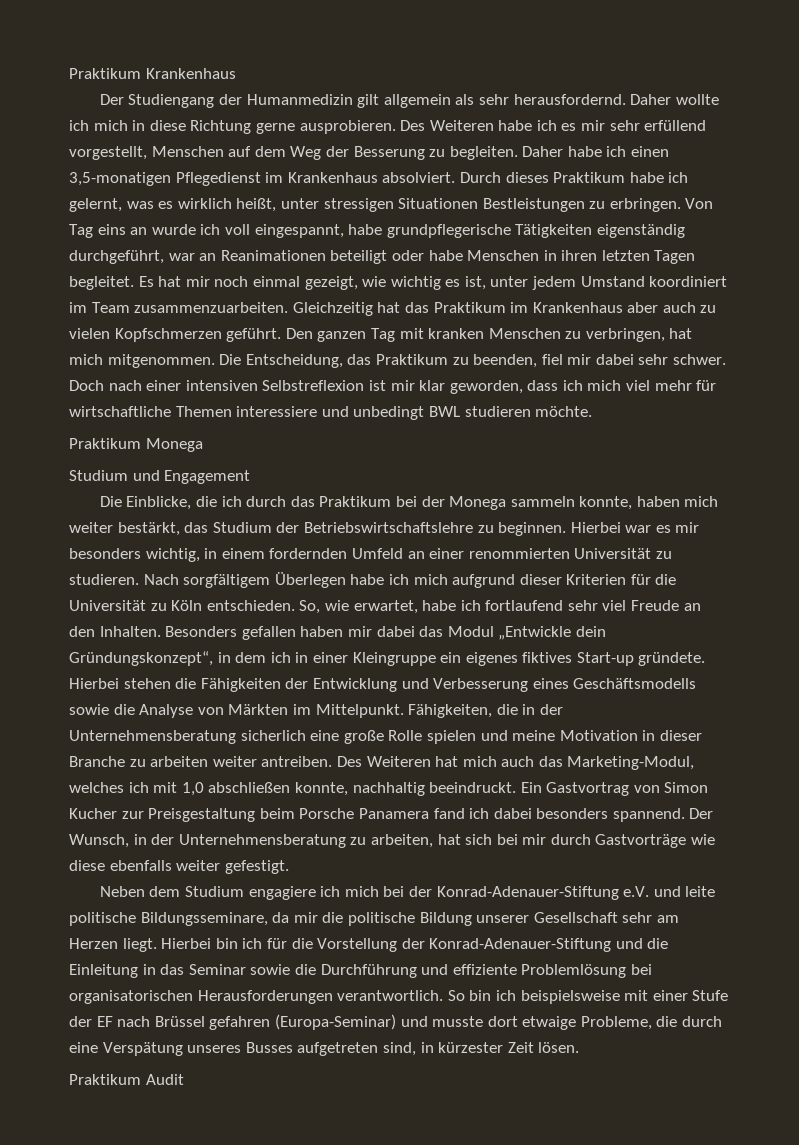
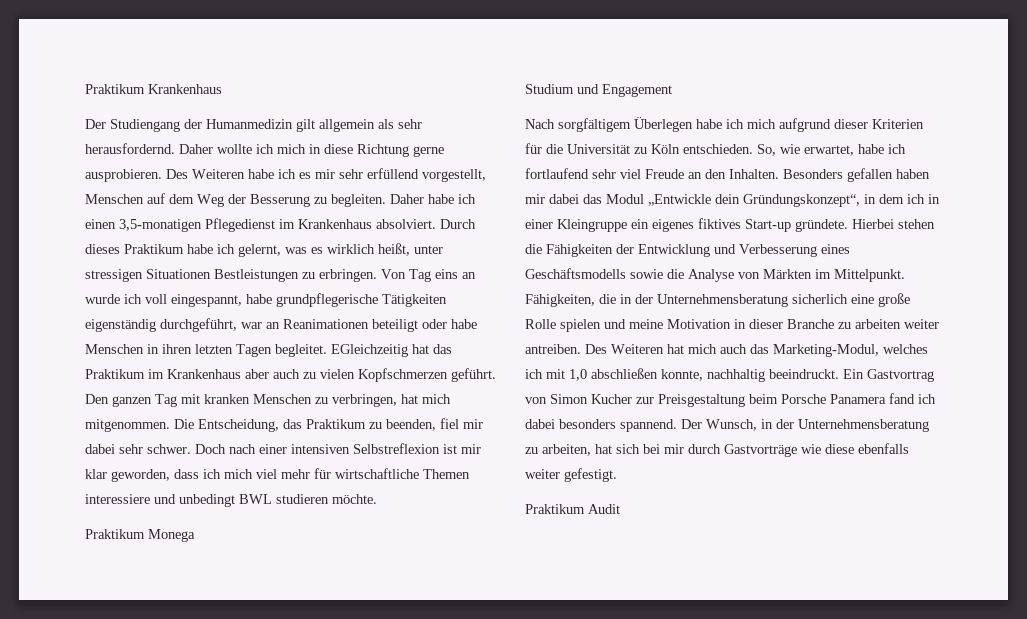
- Es hat mir noch einmal gezeigt, wie wichtig es ist, unter jedem Umstand koordiniert im Team zusammenzuarbeiten. Gleichzeitig hat das Praktikum im Krankenhaus aber auch zu vielen Kopfschmerzen geführt.
+ EGleichzeitig hat das Praktikum im Krankenhaus aber auch zu vielen Kopfschmerzen geführt.
- Die Einblicke, die ich durch das Praktikum bei der Monega sammeln konnte, haben mich weiter bestärkt, das Studium der Betriebswirtschaftslehre zu beginnen. Hierbei war es mir besonders wichtig, in einem fordernden Umfeld an einer renommierten Universität zu studieren.
- Neben dem Studium engagiere ich mich bei der Konrad-Adenauer-Stiftung e.V. und leite politische Bildungsseminare, da mir die politische Bildung unserer Gesellschaft sehr am Herzen liegt. Hierbei bin ich für die Vorstellung der Konrad-Adenauer-Stiftung und die Einleitung in das Seminar sowie die Durchführung und effiziente Problemlösung bei organisatorischen Herausforderungen verantwortlich. So bin ich beispielsweise mit einer Stufe der EF nach Brüssel gefahren (Europa-Seminar) und musste dort etwaige Probleme, die durch eine Verspätung unseres Busses aufgetreten sind, in kürzester Zeit lösen.

